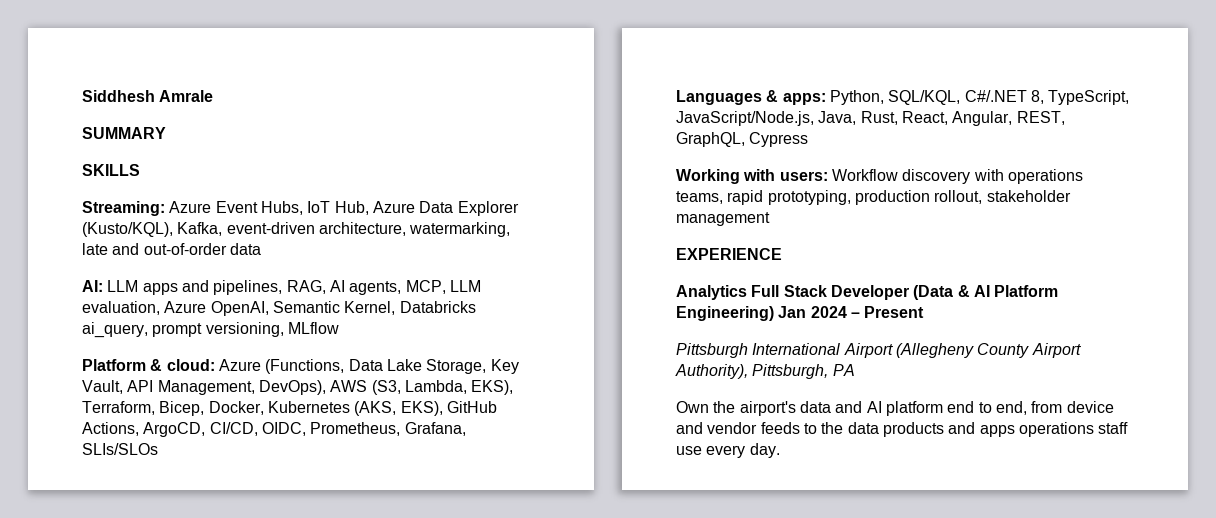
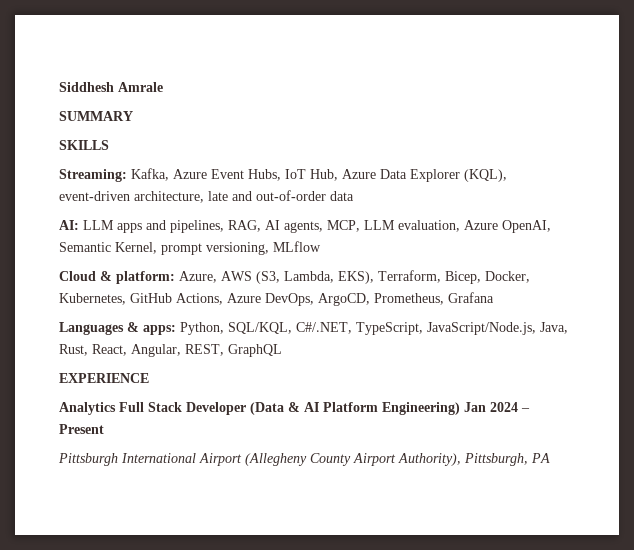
- Streaming: Azure Event Hubs, IoT Hub, Azure Data Explorer (Kusto/KQL), Kafka, event-driven architecture, watermarking, late and out-of-order data
+ Streaming: Kafka, Azure Event Hubs, IoT Hub, Azure Data Explorer (KQL), event-driven architecture, late and out-of-order data
- AI: LLM apps and pipelines, RAG, AI agents, MCP, LLM evaluation, Azure OpenAI, Semantic Kernel, Databricks ai_query, prompt versioning, MLflow
+ AI: LLM apps and pipelines, RAG, AI agents, MCP, LLM evaluation, Azure OpenAI, Semantic Kernel, prompt versioning, MLflow
- Platform & cloud: Azure (Functions, Data Lake Storage, Key Vault, API Management, DevOps), AWS (S3, Lambda, EKS), Terraform, Bicep, Docker, Kubernetes (AKS, EKS), GitHub Actions, ArgoCD, CI/CD, OIDC, Prometheus, Grafana, SLIs/SLOs
+ Cloud & platform: Azure, AWS (S3, Lambda, EKS), Terraform, Bicep, Docker, Kubernetes, GitHub Actions, Azure DevOps, ArgoCD, Prometheus, Grafana
- Languages & apps: Python, SQL/KQL, C#/.NET 8, TypeScript, JavaScript/Node.js, Java, Rust, React, Angular, REST, GraphQL, Cypress
- Working with users: Workflow discovery with operations teams, rapid prototyping, production rollout, stakeholder management
+ Languages & apps: Python, SQL/KQL, C#/.NET, TypeScript, JavaScript/Node.js, Java, Rust, React, Angular, REST, GraphQL
- Own the airport's data and AI platform end to end, from device and vendor feeds to the data products and apps operations staff use every day.

